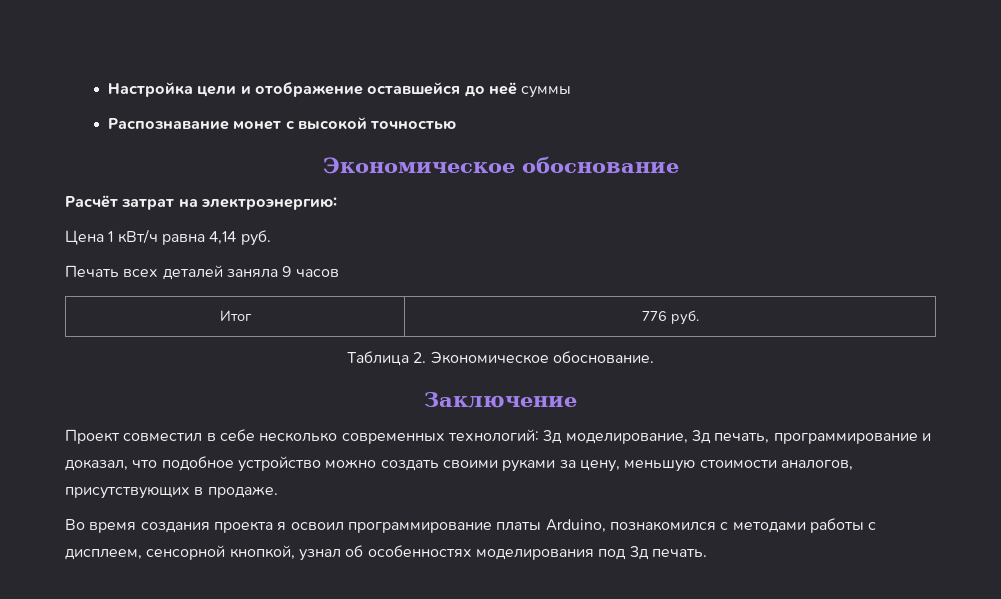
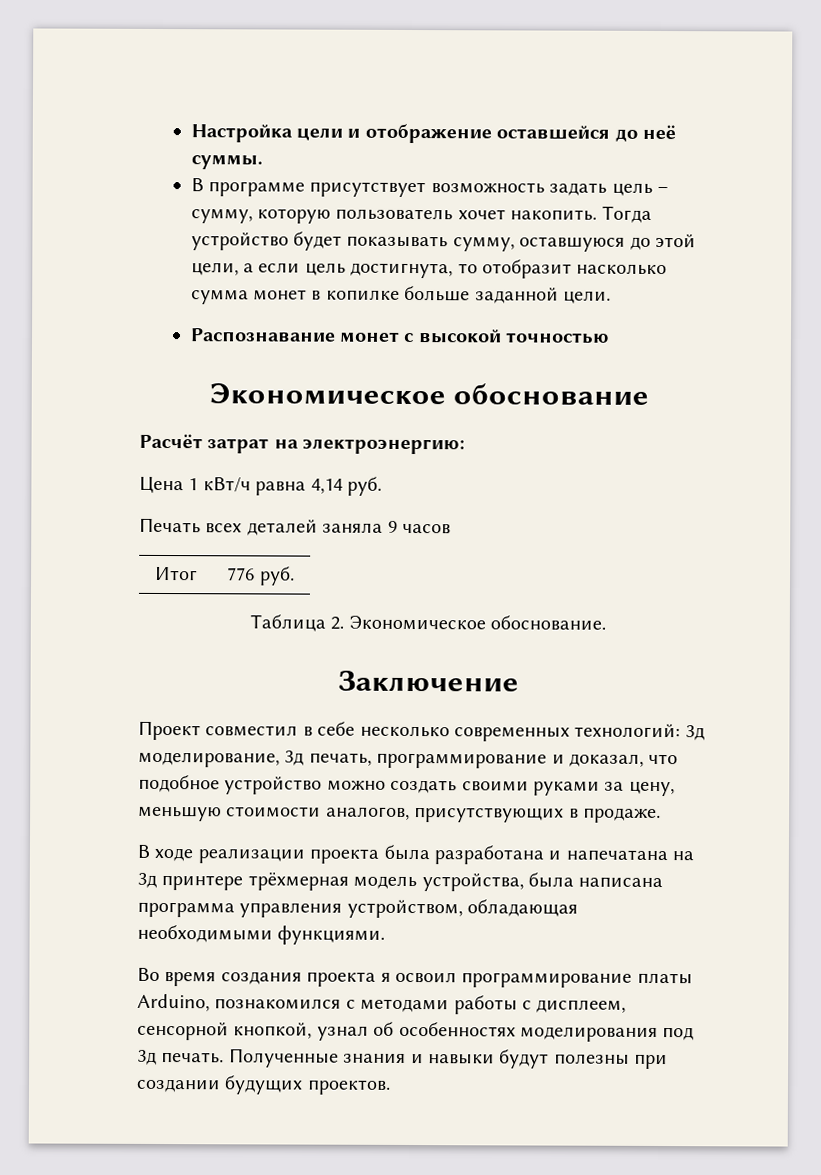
- Настройка цели и отображение оставшейся до неё суммы
+ Настройка цели и отображение оставшейся до неё суммы.
+ В программе присутствует возможность задать цель – сумму, которую пользователь хочет накопить. Тогда устройство будет показывать сумму, оставшуюся до этой цели, а если цель достигнута, то отобразит насколько сумма монет в копилке больше заданной цели.
+ В ходе реализации проекта была разработана и напечатана на 3д принтере трёхмерная модель устройства, была написана программа управления устройством, обладающая необходимыми функциями.
+ Полученные знания и навыки будут полезны при создании будущих проектов.

